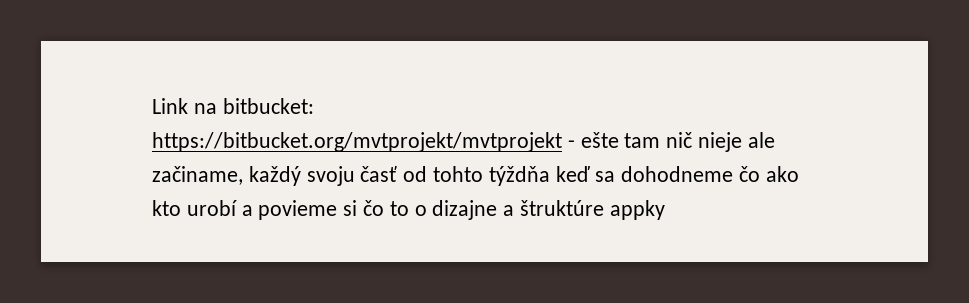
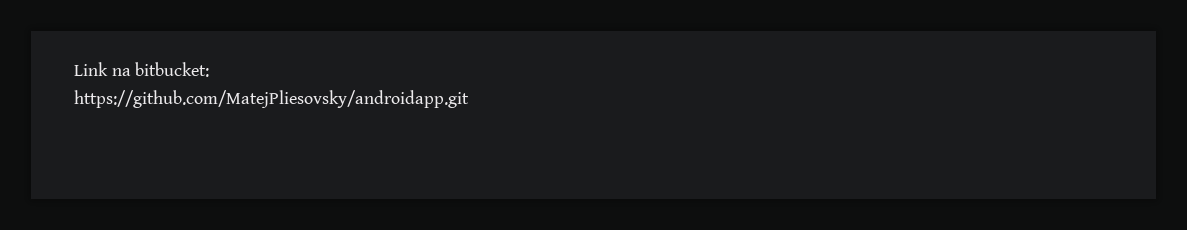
- https://bitbucket.org/mvtprojekt/mvtprojekt - ešte tam nič nieje ale začiname, každý svoju časť od tohto týždňa keď sa dohodneme čo ako kto urobí a povieme si čo to o dizajne a štruktúre appky
+ https://github.com/MatejPliesovsky/androidapp.git

